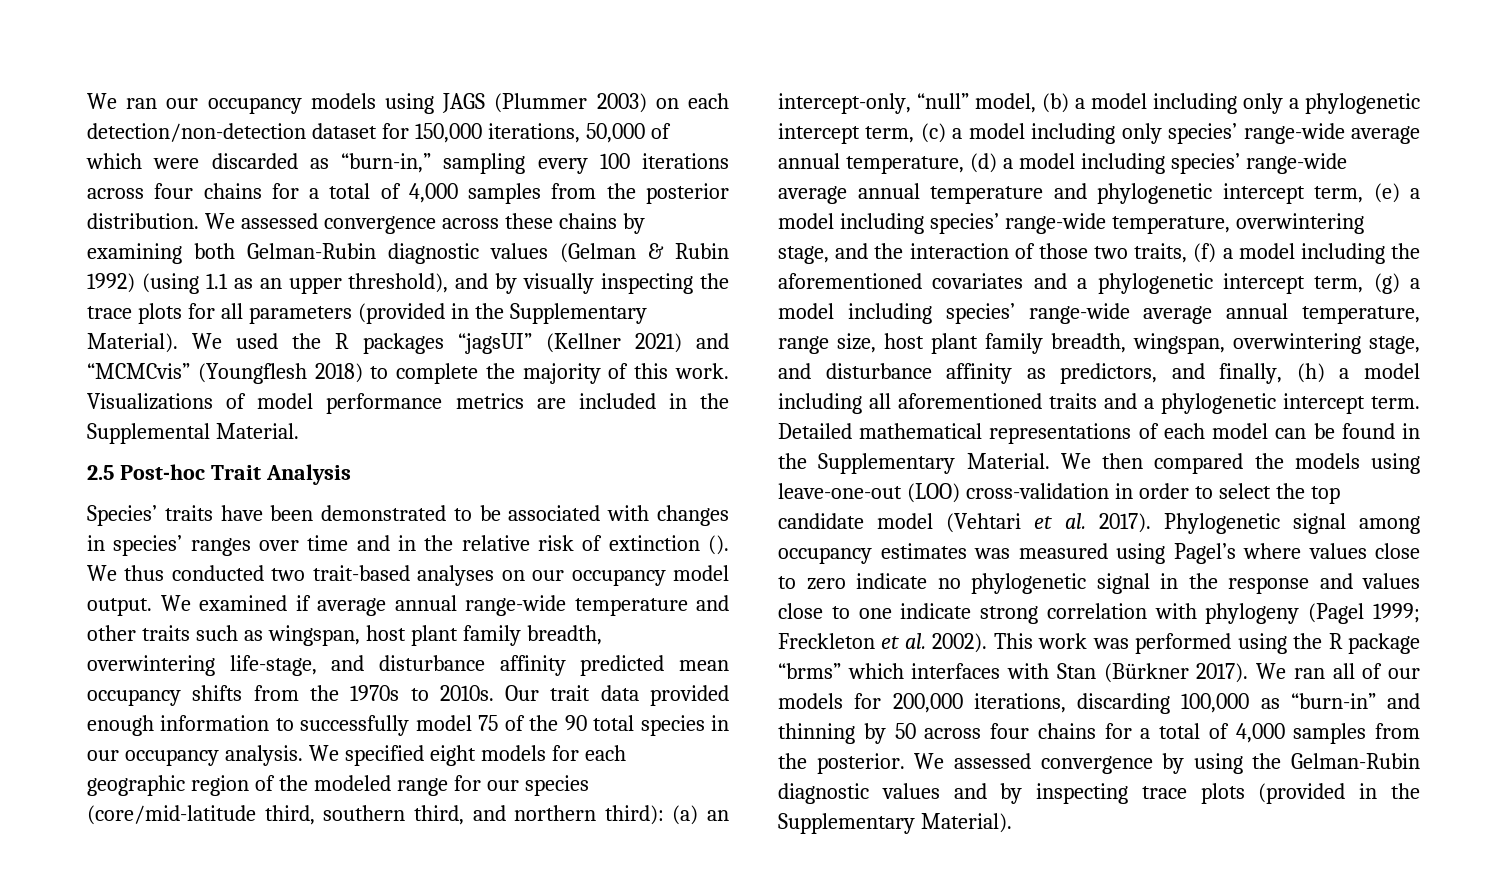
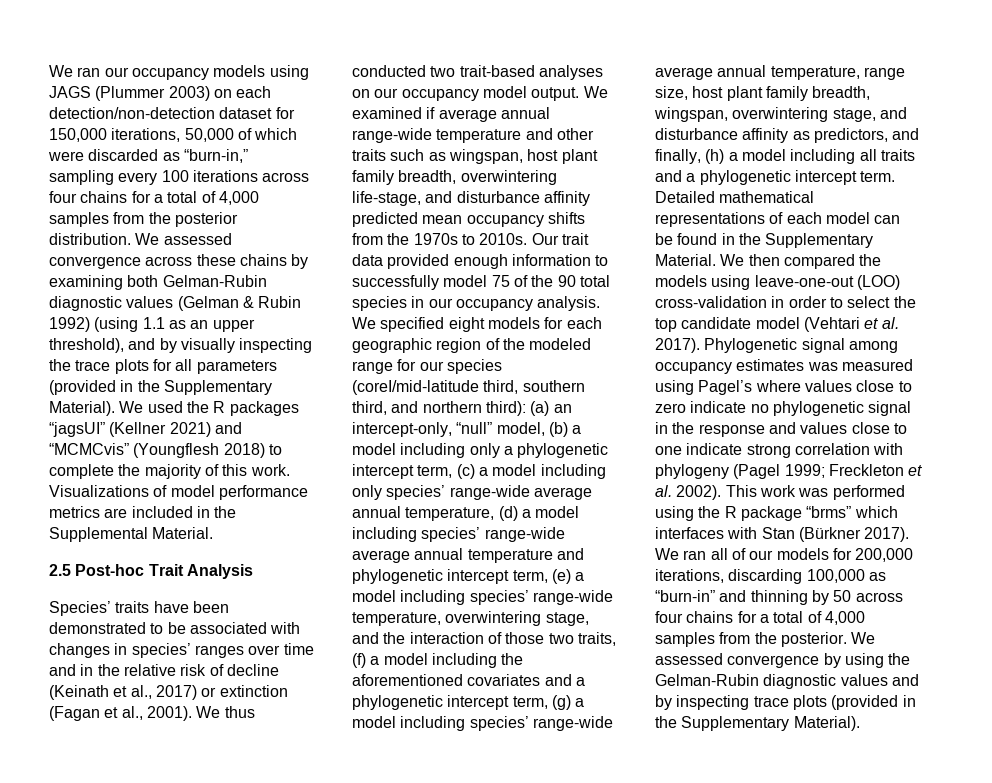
- Species’ traits have been demonstrated to be associated with changes in species’ ranges over time and in the relative risk of extinction ().
+ Species’ traits have been demonstrated to be associated with changes in species’ ranges over time and in the relative risk of decline (Keinath et al., 2017) or extinction (Fagan et al., 2001).
- We specified eight models for each geographic region of the modeled range for our species (core/mid-latitude third, southern third, and northern third):
+ We specified eight models for each geographic region of the modeled range for our species (coreI/mid-latitude third, southern third, and northern third):
- (a) an intercept-only, “null” model, (b) a model including only a phylogenetic intercept term, (c) a model including only species’ range-wide average annual temperature, (d) a model including species’ range-wide average annual temperature and phylogenetic intercept term, (e) a model including species’ range-wide temperature, overwintering stage, and the interaction of those two traits, (f) a model including the aforementioned covariates and a phylogenetic intercept term, (g) a model including species’ range-wide average annual temperature, range size, host plant family breadth, wingspan, overwintering stage, and disturbance affinity as predictors, and finally, (h) a model including all aforementioned traits and a phylogenetic intercept term.
+ (a) an intercept-only, “null” model, (b) a model including only a phylogenetic intercept term, (c) a model including only species’ range-wide average annual temperature, (d) a model including species’ range-wide average annual temperature and phylogenetic intercept term, (e) a model including species’ range-wide temperature, overwintering stage, and the interaction of those two traits, (f) a model including the aforementioned covariates and a phylogenetic intercept term, (g) a model including species’ range-wide average annual temperature, range size, host plant family breadth, wingspan, overwintering stage, and disturbance affinity as predictors, and finally, (h) a model including all traits and a phylogenetic intercept term.

